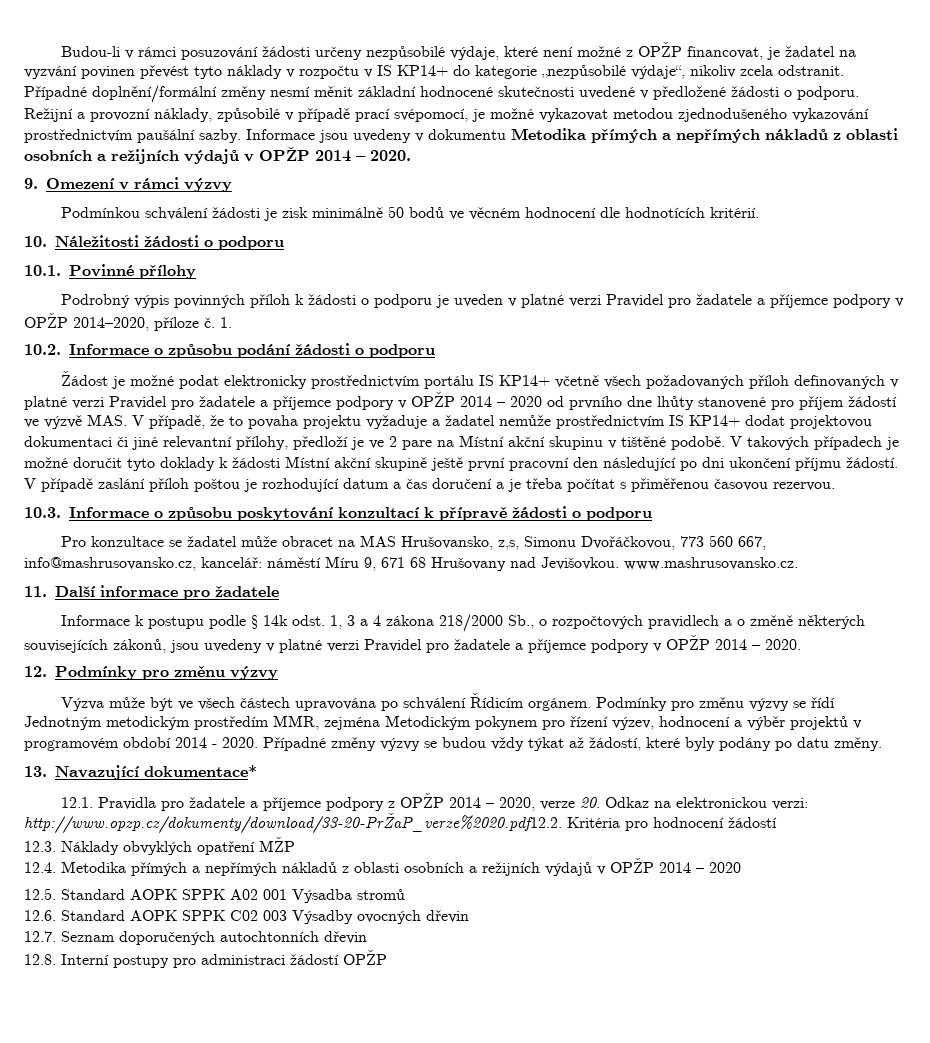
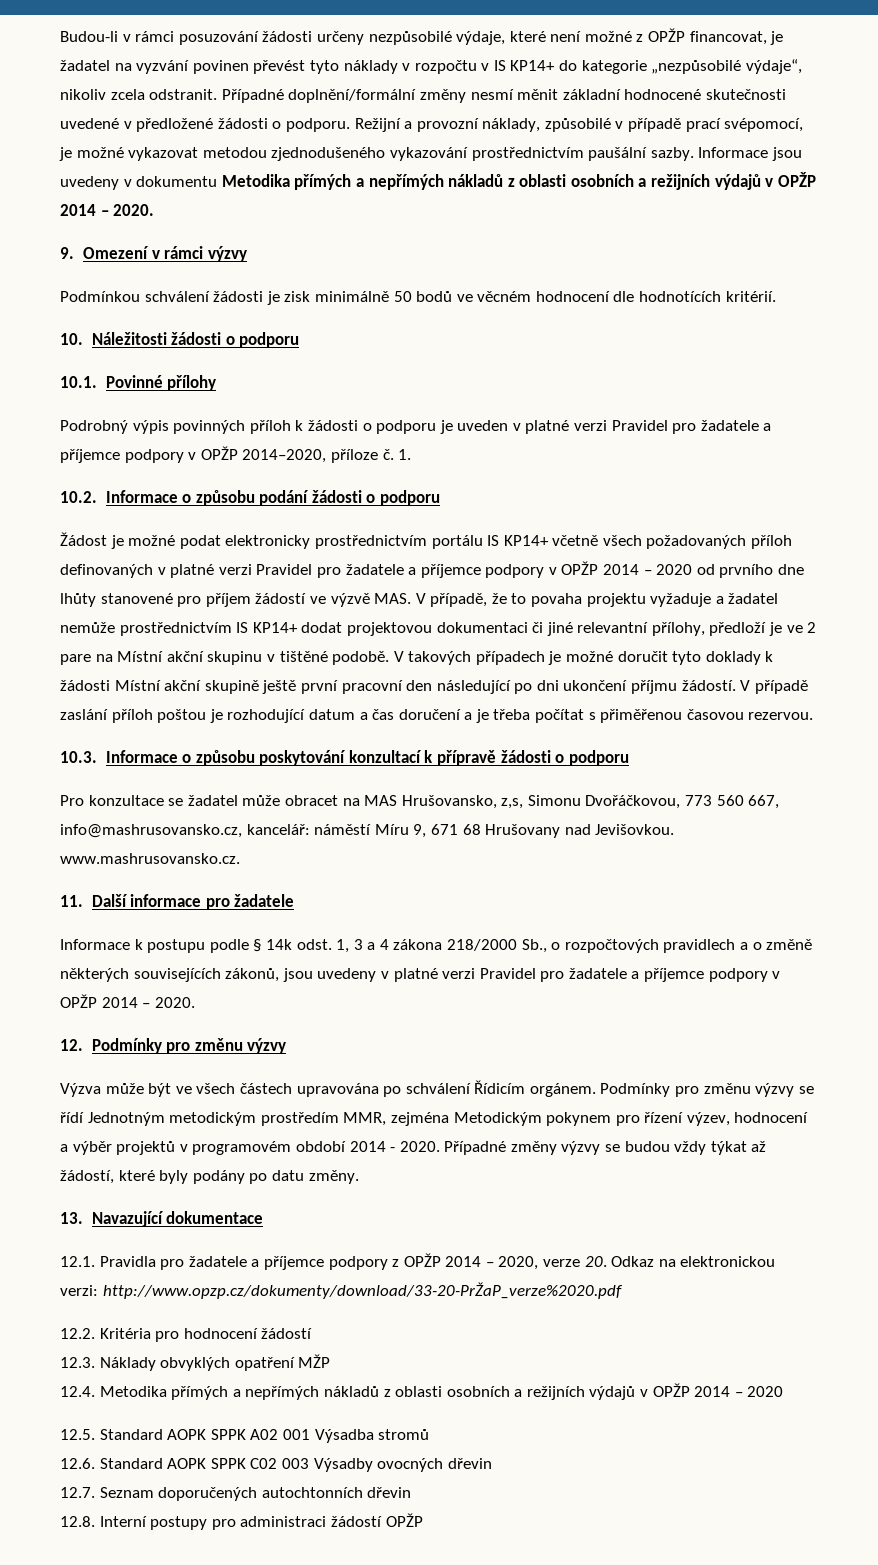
- 13. Navazující dokumentace*
+ 13. Navazující dokumentace
- 12.1. Pravidla pro žadatele a příjemce podpory z OPŽP 2014 – 2020, verze 20. Odkaz na elektronickou verzi: http://www.opzp.cz/dokumenty/download/33-20-PrŽaP_verze%2020.pdf12.2. Kritéria pro hodnocení žádostí
+ 12.1. Pravidla pro žadatele a příjemce podpory z OPŽP 2014 – 2020, verze 20. Odkaz na elektronickou verzi: http://www.opzp.cz/dokumenty/download/33-20-PrŽaP_verze%2020.pdf
+ 12.2. Kritéria pro hodnocení žádostí

